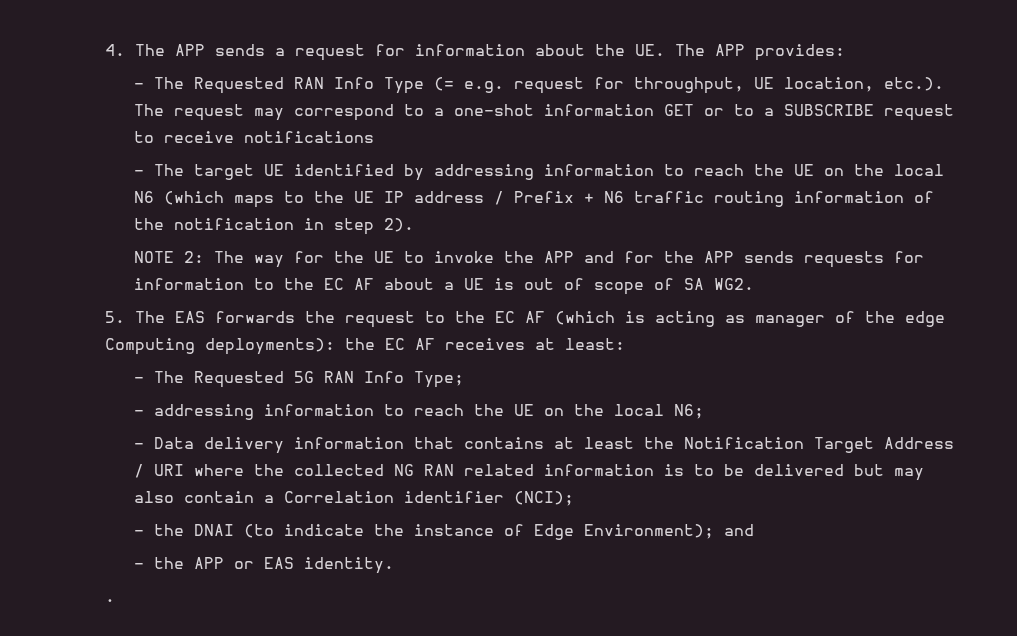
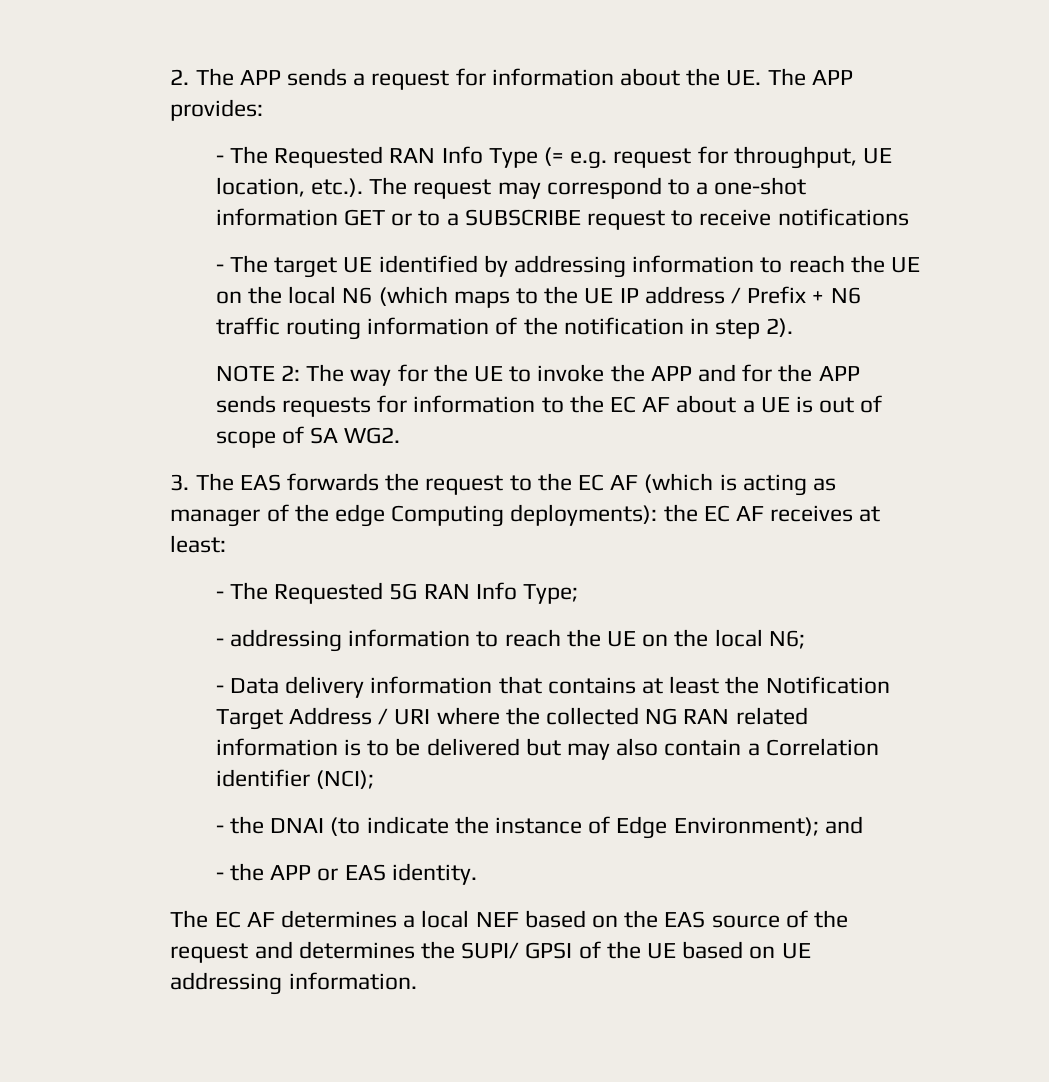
- 4. The APP sends a request for information about the UE. The APP provides:
+ 2. The APP sends a request for information about the UE. The APP provides:
- 5. The EAS forwards the request to the EC AF (which is acting as manager of the edge Computing deployments): the EC AF receives at least:
+ 3. The EAS forwards the request to the EC AF (which is acting as manager of the edge Computing deployments): the EC AF receives at least:
- .
+ The EC AF determines a local NEF based on the EAS source of the request and determines the SUPI/ GPSI of the UE based on UE addressing information.

